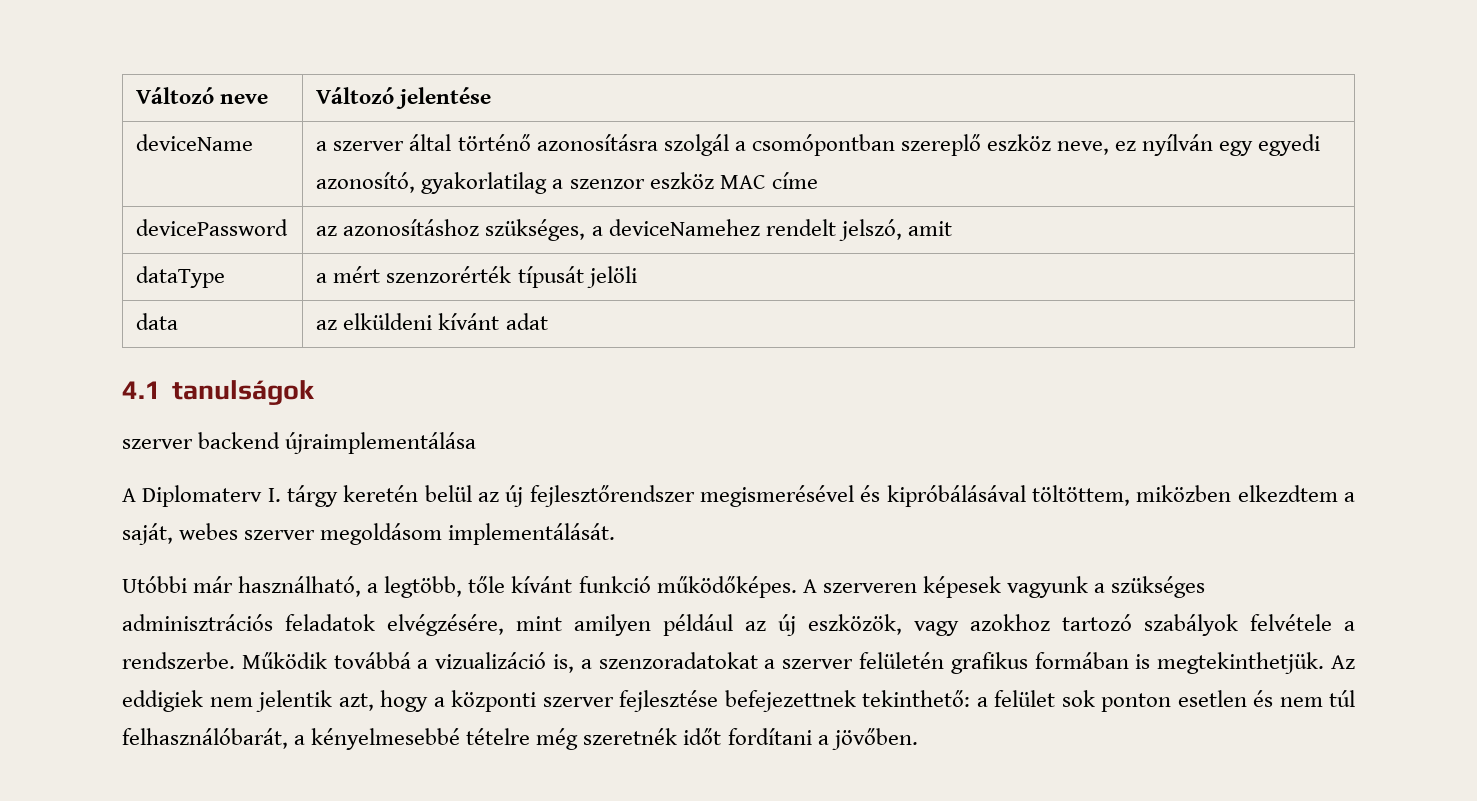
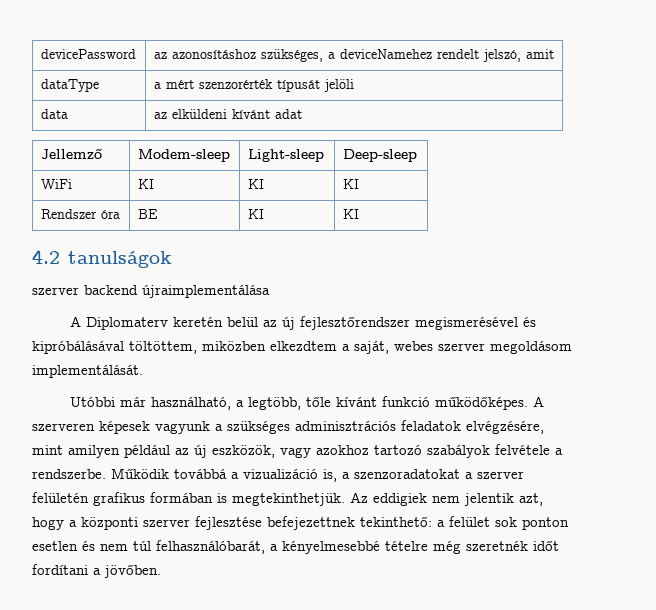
- Változó neve | Változó jelentése
- deviceName | a szerver által történő azonosításra szolgál a csomópontban szereplő eszköz neve, ez nyílván egy egyedi azonosító, gyakorlatilag a szenzor eszköz MAC címe
- 4.1 tanulságok
+ Jellemző | Modem-sleep | Light-sleep | Deep-sleep
+ WiFi | KI | KI | KI
+ Rendszer óra | BE | KI | KI
+ 4.2 tanulságok
- A Diplomaterv I. tárgy keretén belül az új fejlesztőrendszer megismerésével és kipróbálásával töltöttem, miközben elkezdtem a saját, webes szerver megoldásom implementálását.
+ A Diplomaterv keretén belül az új fejlesztőrendszer megismerésével és kipróbálásával töltöttem, miközben elkezdtem a saját, webes szerver megoldásom implementálását.

